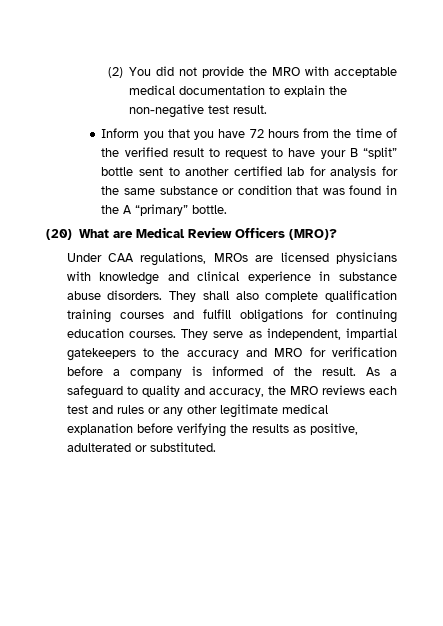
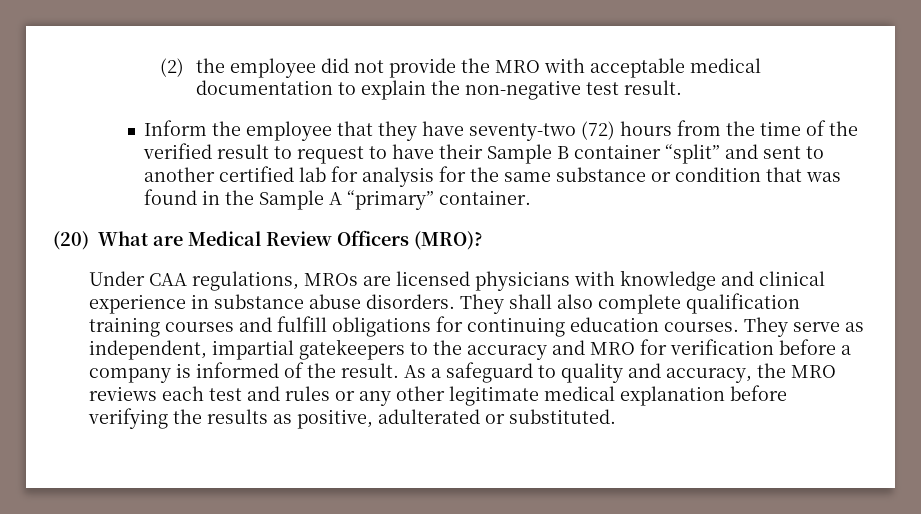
- (2) You did not provide the MRO with acceptable medical documentation to explain the non-negative test result.
+ (2) the employee did not provide the MRO with acceptable medical documentation to explain the non-negative test result.
- Inform you that you have 72 hours from the time of the verified result to request to have your B “split” bottle sent to another certified lab for analysis for the same substance or condition that was found in the A “primary” bottle.
+ Inform the employee that they have seventy-two (72) hours from the time of the verified result to request to have their Sample B container “split” and sent to another certified lab for analysis for the same substance or condition that was found in the Sample A “primary” container.

